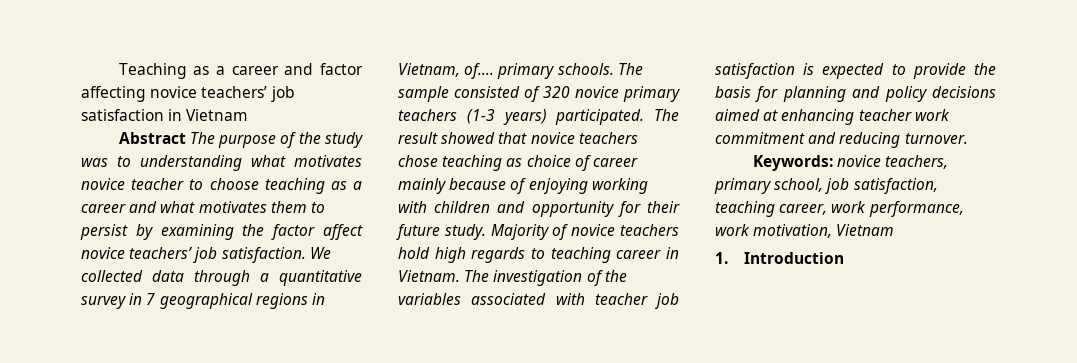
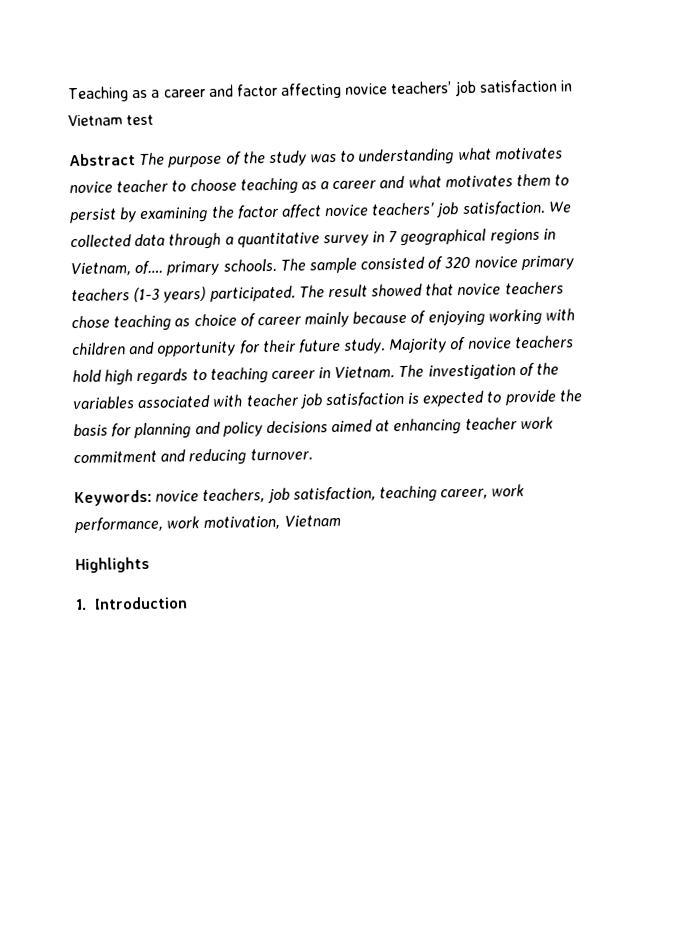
- Teaching as a career and factor affecting novice teachers’ job satisfaction in Vietnam
+ Teaching as a career and factor affecting novice teachers’ job satisfaction in Vietnam test
- Keywords: novice teachers, primary school, job satisfaction, teaching career, work performance, work motivation, Vietnam
+ Keywords: novice teachers, job satisfaction, teaching career, work performance, work motivation, Vietnam
+ Highlights

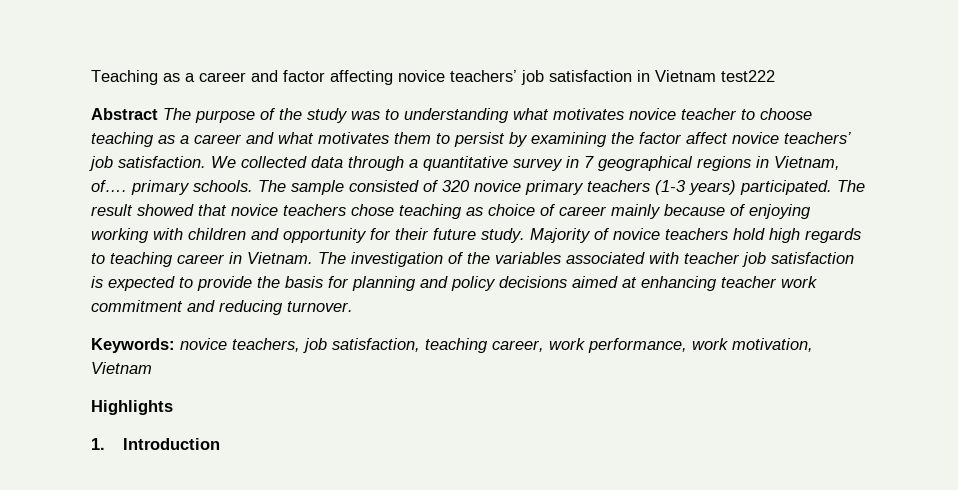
- Teaching as a career and factor affecting novice teachers’ job satisfaction in Vietnam test
+ Teaching as a career and factor affecting novice teachers’ job satisfaction in Vietnam test222

